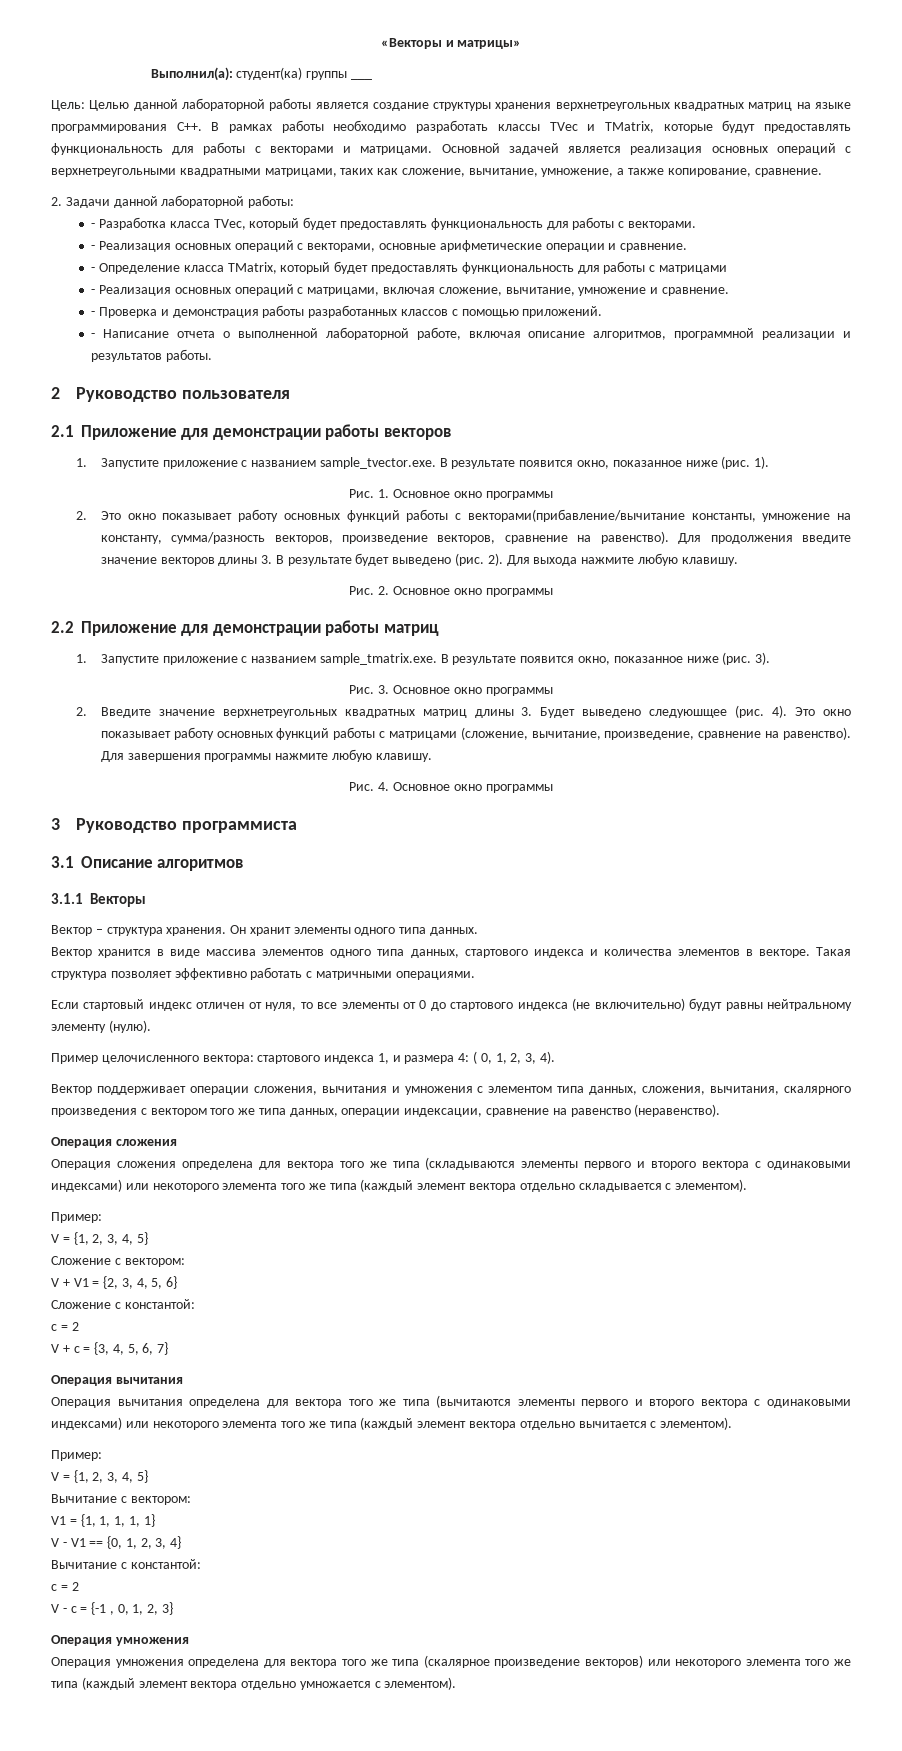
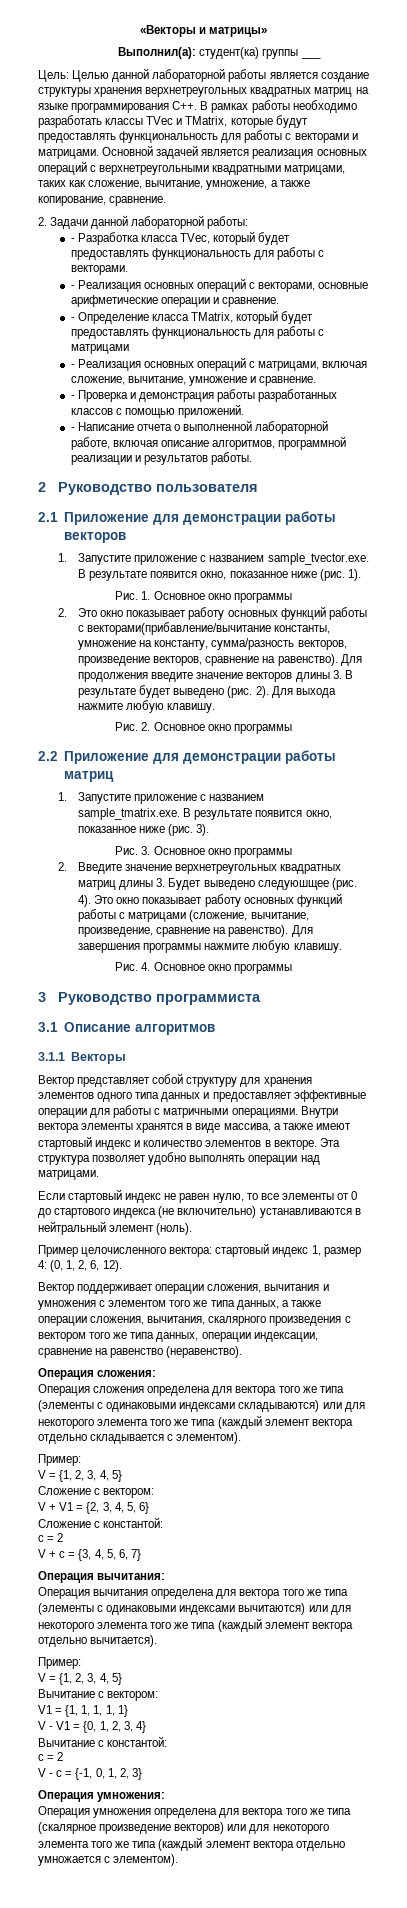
- Вектор – структура хранения. Он хранит элементы одного типа данных.
- Вектор хранится в виде массива элементов одного типа данных, стартового индекса и количества элементов в векторе.
+ Вектор представляет собой структуру для хранения элементов одного типа данных и предоставляет эффективные операции для работы с матричными операциями. Внутри вектора элементы хранятся в виде массива, а также имеют стартовый индекс и количество элементов в векторе.
- Такая структура позволяет эффективно работать с матричными операциями.
+ Эта структура позволяет удобно выполнять операции над матрицами.
- Если стартовый индекс отличен от нуля, то все элементы от 0 до стартового индекса (не включительно) будут равны нейтральному элементу (нулю).
- Пример целочисленного вектора: стартового индекса 1, и размера 4: ( 0, 1, 2, 3, 4).
+ Если стартовый индекс не равен нулю, то все элементы от 0 до стартового индекса (не включительно) устанавливаются в нейтральный элемент (ноль).
+ Пример целочисленного вектора: стартовый индекс 1, размер 4: (0, 1, 2, 6, 12).
- Вектор поддерживает операции сложения, вычитания и умножения с элементом типа данных, сложения, вычитания, скалярного произведения с вектором того же типа данных, операции индексации, сравнение на равенство (неравенство).
- Операция сложения
+ Вектор поддерживает операции сложения, вычитания и умножения с элементом того же типа данных, а также операции сложения, вычитания, скалярного произведения с вектором того же типа данных, операции индексации, сравнение на равенство (неравенство).
+ Операция сложения:
- Операция сложения определена для вектора того же типа (складываются элементы первого и второго вектора с одинаковыми индексами) или некоторого элемента того же типа (каждый элемент вектора отдельно складывается с элементом).
+ Операция сложения определена для вектора того же типа (элементы с одинаковыми индексами складываются) или для некоторого элемента того же типа (каждый элемент вектора отдельно складывается с элементом).
  V + c = {3, 4, 5, 6, 7}
- Операция вычитания
+ Операция вычитания:
- Операция вычитания определена для вектора того же типа (вычитаются элементы первого и второго вектора с одинаковыми индексами) или некоторого элемента того же типа (каждый элемент вектора отдельно вычитается с элементом).
+ Операция вычитания определена для вектора того же типа (элементы с одинаковыми индексами вычитаются) или для некоторого элемента того же типа (каждый элемент вектора отдельно вычитается).
- V - V1 == {0, 1, 2, 3, 4}
+ V - V1 = {0, 1, 2, 3, 4}
- V - c = {-1 , 0, 1, 2, 3}
- Операция умножения
+ V - c = {-1, 0, 1, 2, 3}
+ Операция умножения:
- Операция умножения определена для вектора того же типа (скалярное произведение векторов) или некоторого элемента того же типа (каждый элемент вектора отдельно умножается с элементом).
+ Операция умножения определена для вектора того же типа (скалярное произведение векторов) или для некоторого элемента того же типа (каждый элемент вектора отдельно умножается с элементом).

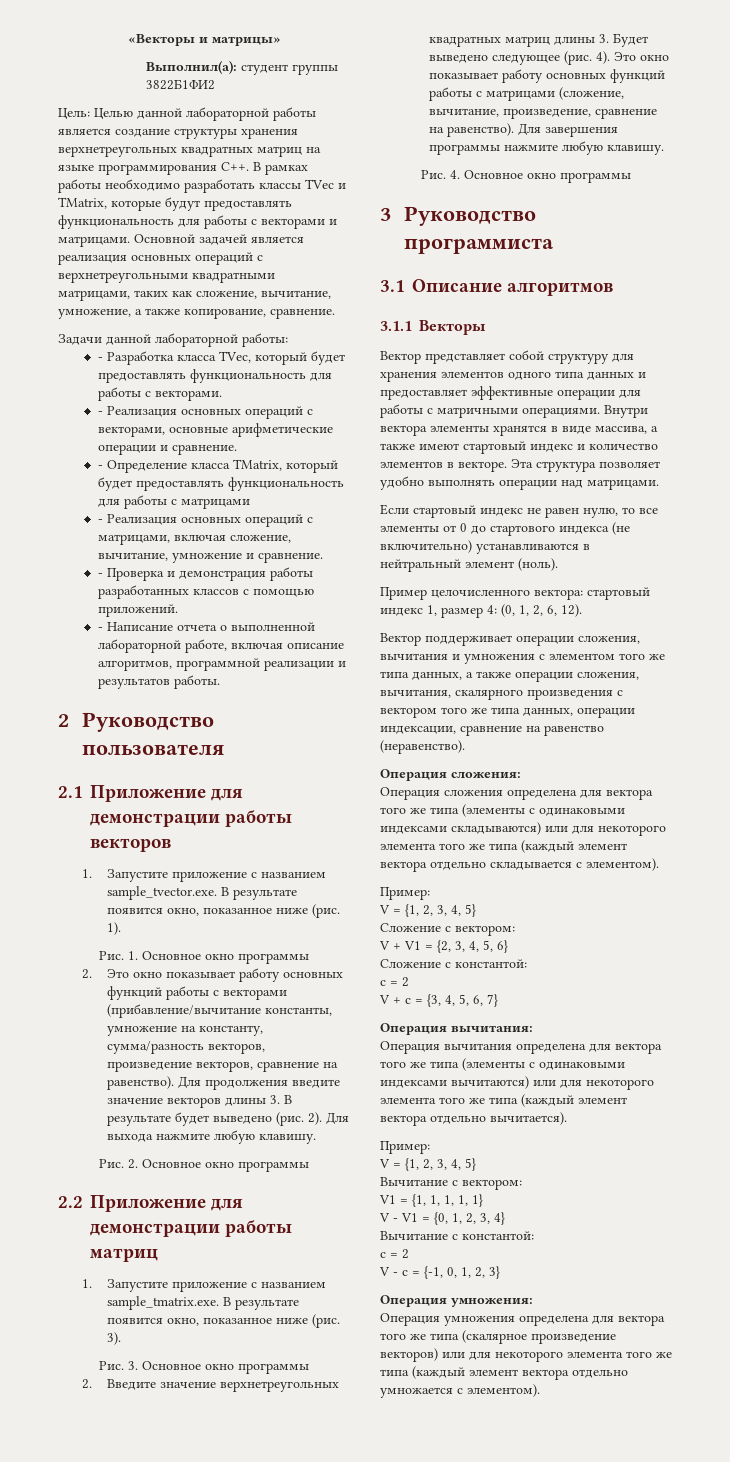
- Выполнил(а): студент(ка) группы ___
+ Выполнил(а): студент группы 3822Б1ФИ2
- 2. Задачи данной лабораторной работы:
+ Задачи данной лабораторной работы:
- 2. Это окно показывает работу основных функций работы с векторами(прибавление/вычитание константы, умножение на константу, сумма/разность векторов, произведение векторов, сравнение на равенство).
+ 2. Это окно показывает работу основных функций работы с векторами (прибавление/вычитание константы, умножение на константу, сумма/разность векторов, произведение векторов, сравнение на равенство).
- 2. Введите значение верхнетреугольных квадратных матриц длины 3. Будет выведено следуюшщее (рис.
+ 2. Введите значение верхнетреугольных квадратных матриц длины 3. Будет выведено следующее (рис.

